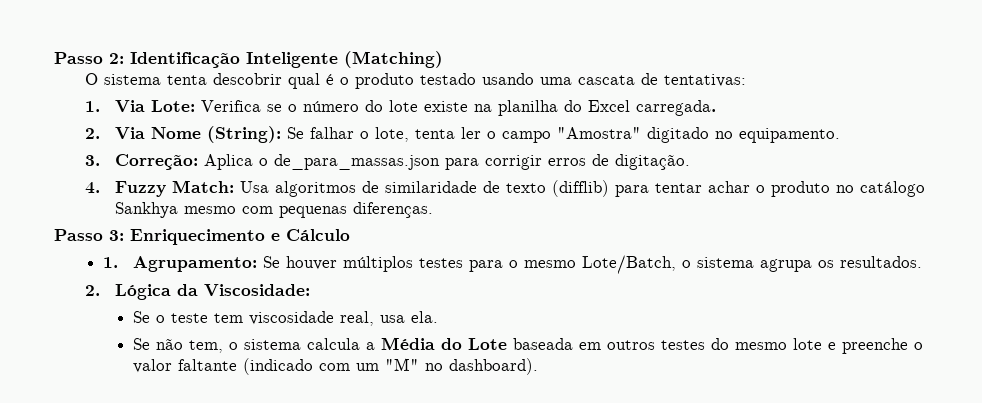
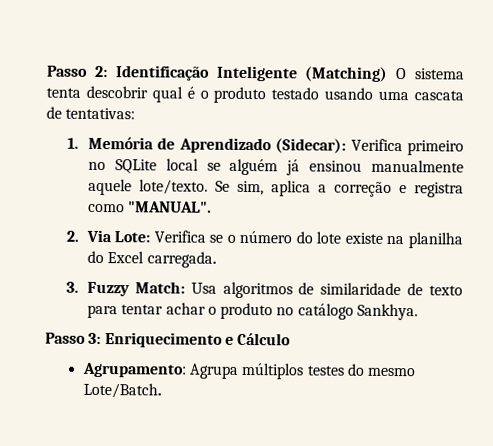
- Passo 2: Identificação Inteligente (Matching)
- O sistema tenta descobrir qual é o produto testado usando uma cascata de tentativas:
+ Passo 2: Identificação Inteligente (Matching) O sistema tenta descobrir qual é o produto testado usando uma cascata de tentativas:
- 1. Via Lote: Verifica se o número do lote existe na planilha do Excel carregada.
+ 1. Memória de Aprendizado (Sidecar): Verifica primeiro no SQLite local se alguém já ensinou manualmente aquele lote/texto. Se sim, aplica a correção e registra como "MANUAL".
+ 2. Via Lote: Verifica se o número do lote existe na planilha do Excel carregada.
- 2. Via Nome (String): Se falhar o lote, tenta ler o campo "Amostra" digitado no equipamento.
- 3. Correção: Aplica o de_para_massas.json para corrigir erros de digitação.
- 4. Fuzzy Match: Usa algoritmos de similaridade de texto (difflib) para tentar achar o produto no catálogo Sankhya mesmo com pequenas diferenças.
+ 3. Fuzzy Match: Usa algoritmos de similaridade de texto para tentar achar o produto no catálogo Sankhya.
- 1. Agrupamento: Se houver múltiplos testes para o mesmo Lote/Batch, o sistema agrupa os resultados.
- 2. Lógica da Viscosidade:
- Se o teste tem viscosidade real, usa ela.
- Se não tem, o sistema calcula a Média do Lote baseada em outros testes do mesmo lote e preenche o valor faltante (indicado com um "M" no dashboard).
+ Agrupamento: Agrupa múltiplos testes do mesmo Lote/Batch.

